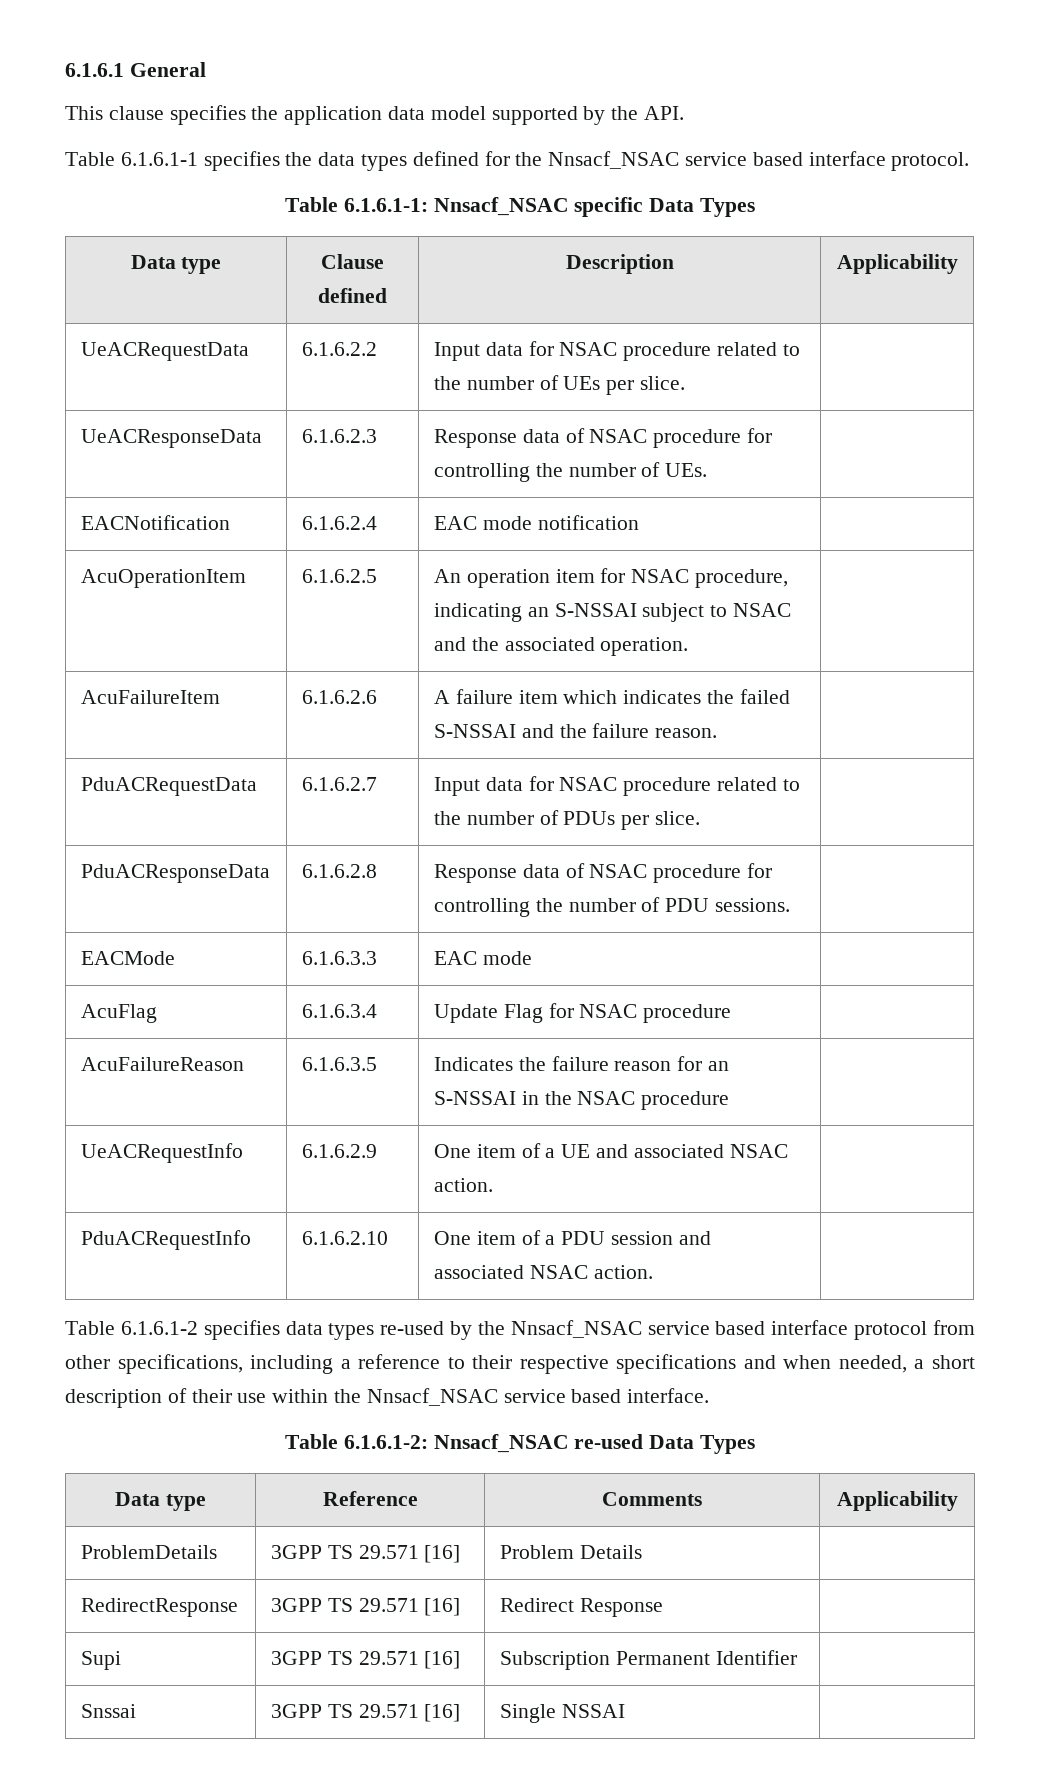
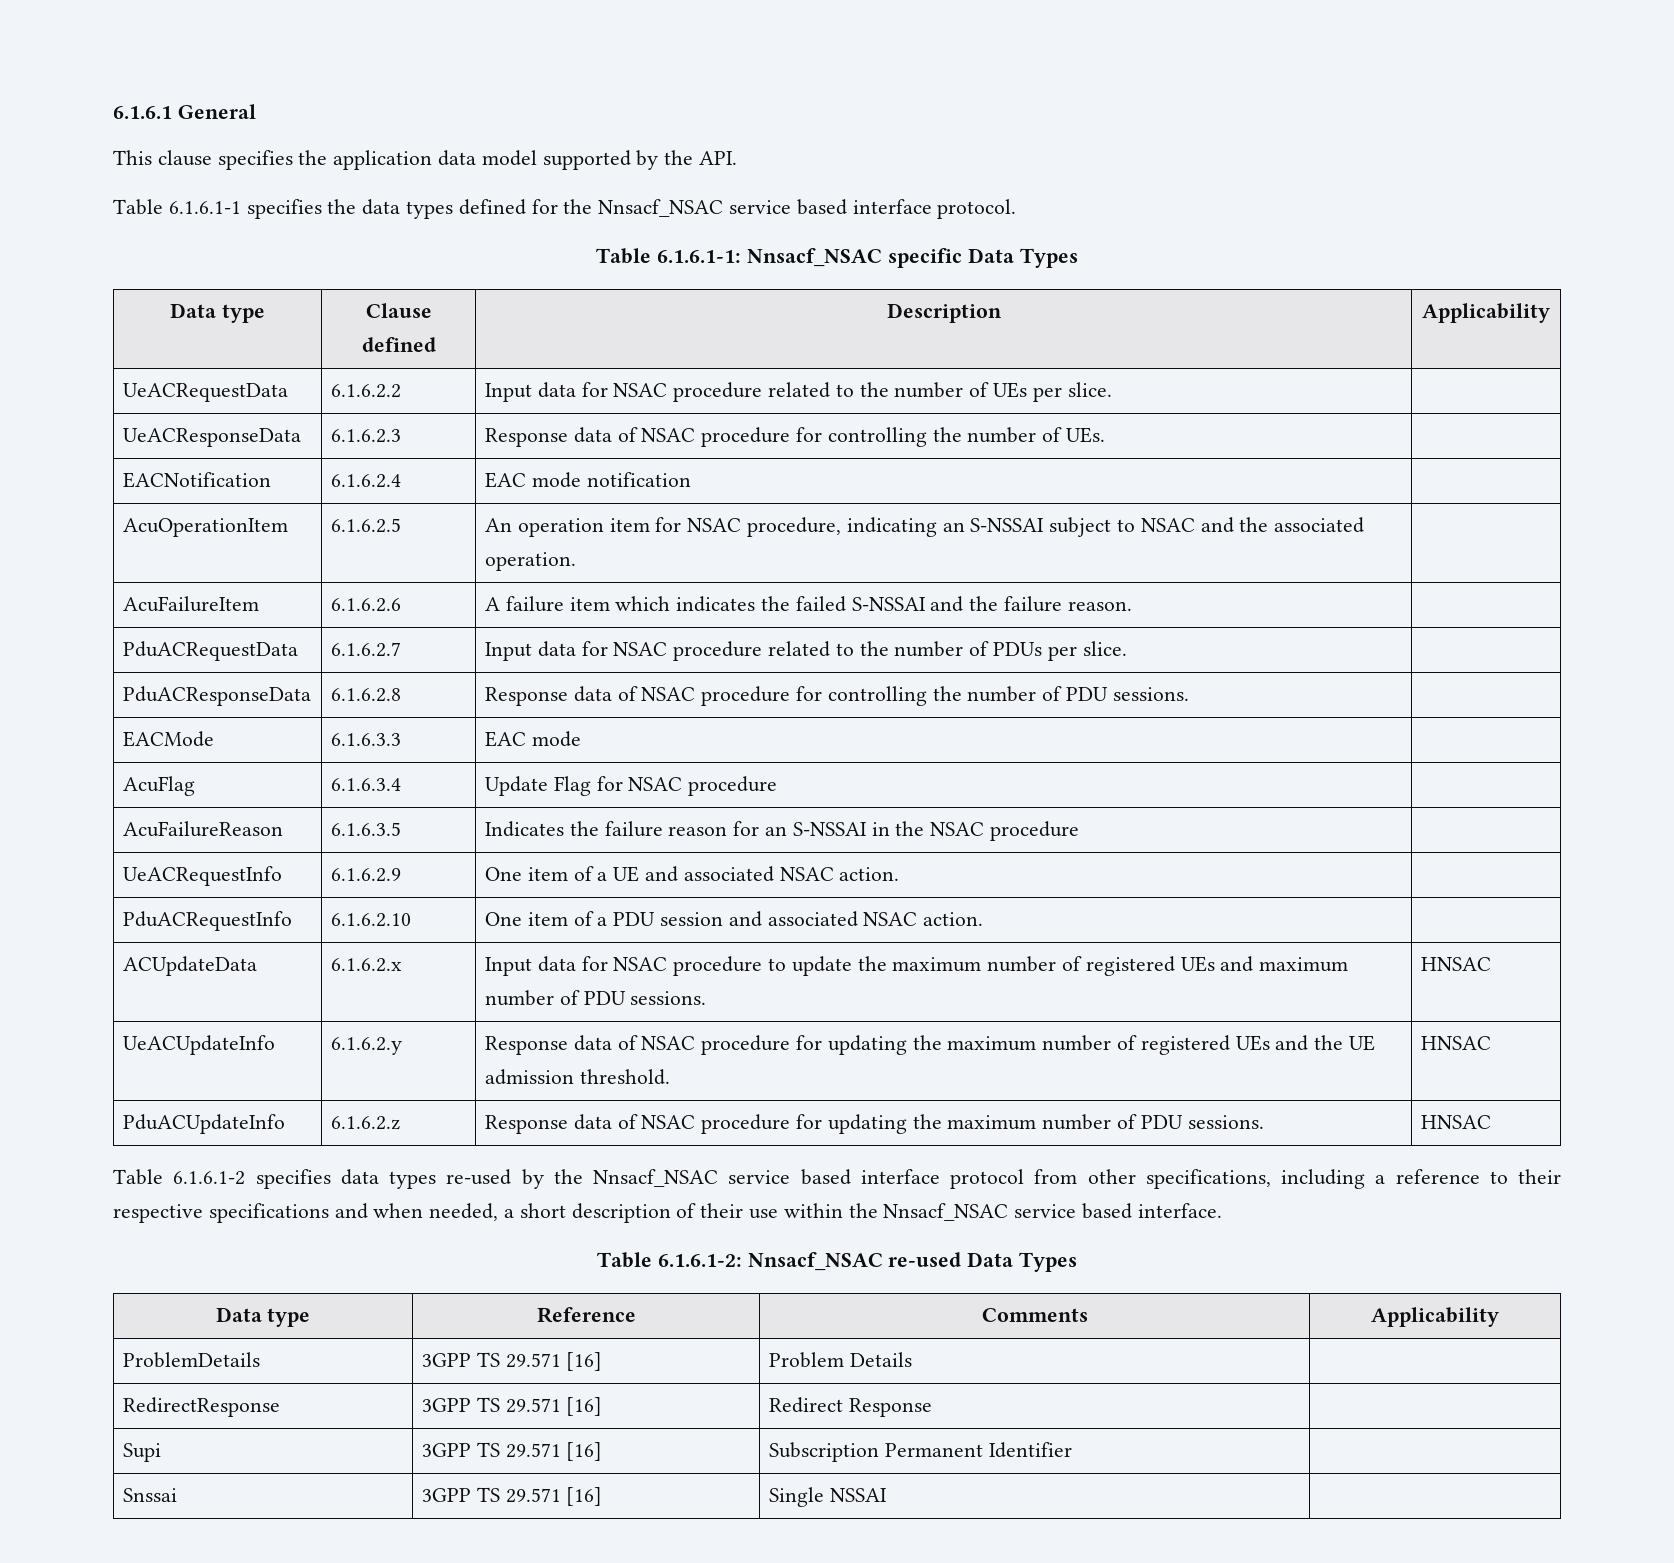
+ ACUpdateData | 6.1.6.2.x | Input data for NSAC procedure to update the maximum number of registered UEs and maximum number of PDU sessions. | HNSAC
+ UeACUpdateInfo | 6.1.6.2.y | Response data of NSAC procedure for updating the maximum number of registered UEs and the UE admission threshold. | HNSAC
+ PduACUpdateInfo | 6.1.6.2.z | Response data of NSAC procedure for updating the maximum number of PDU sessions. | HNSAC

